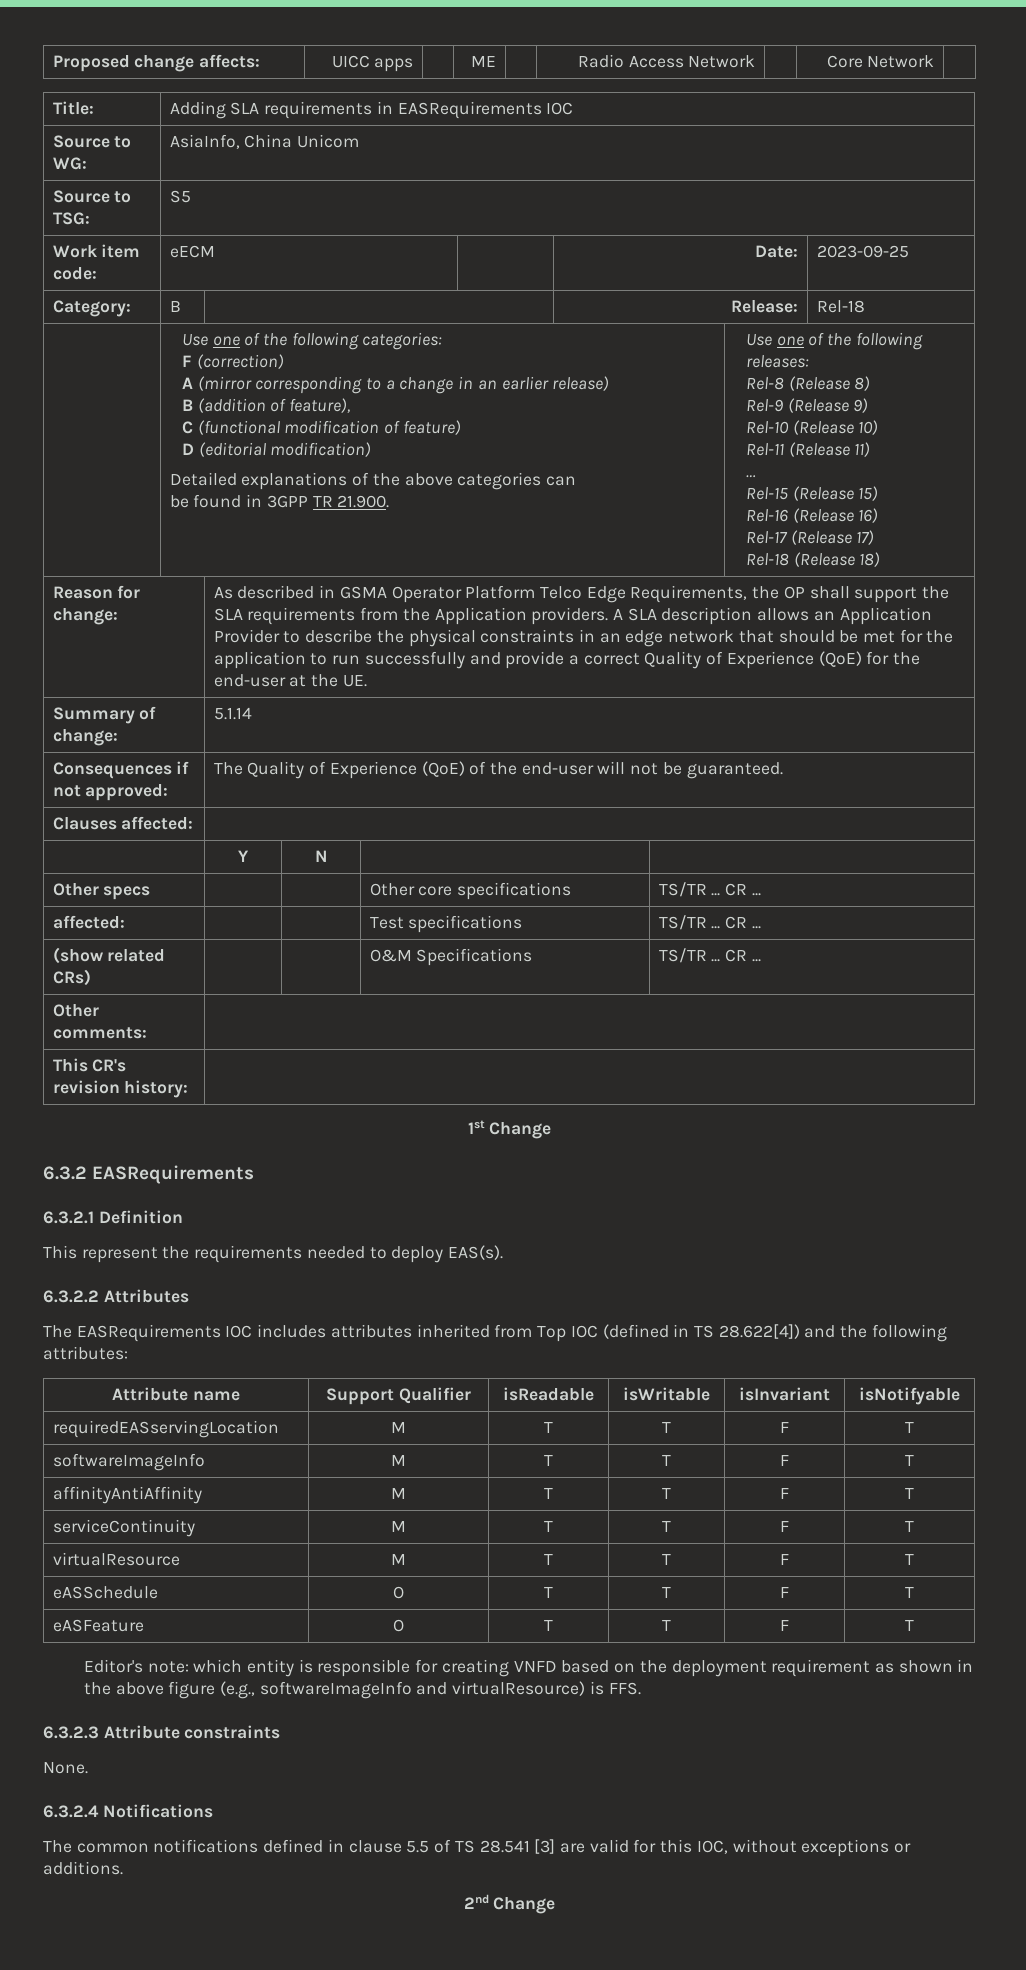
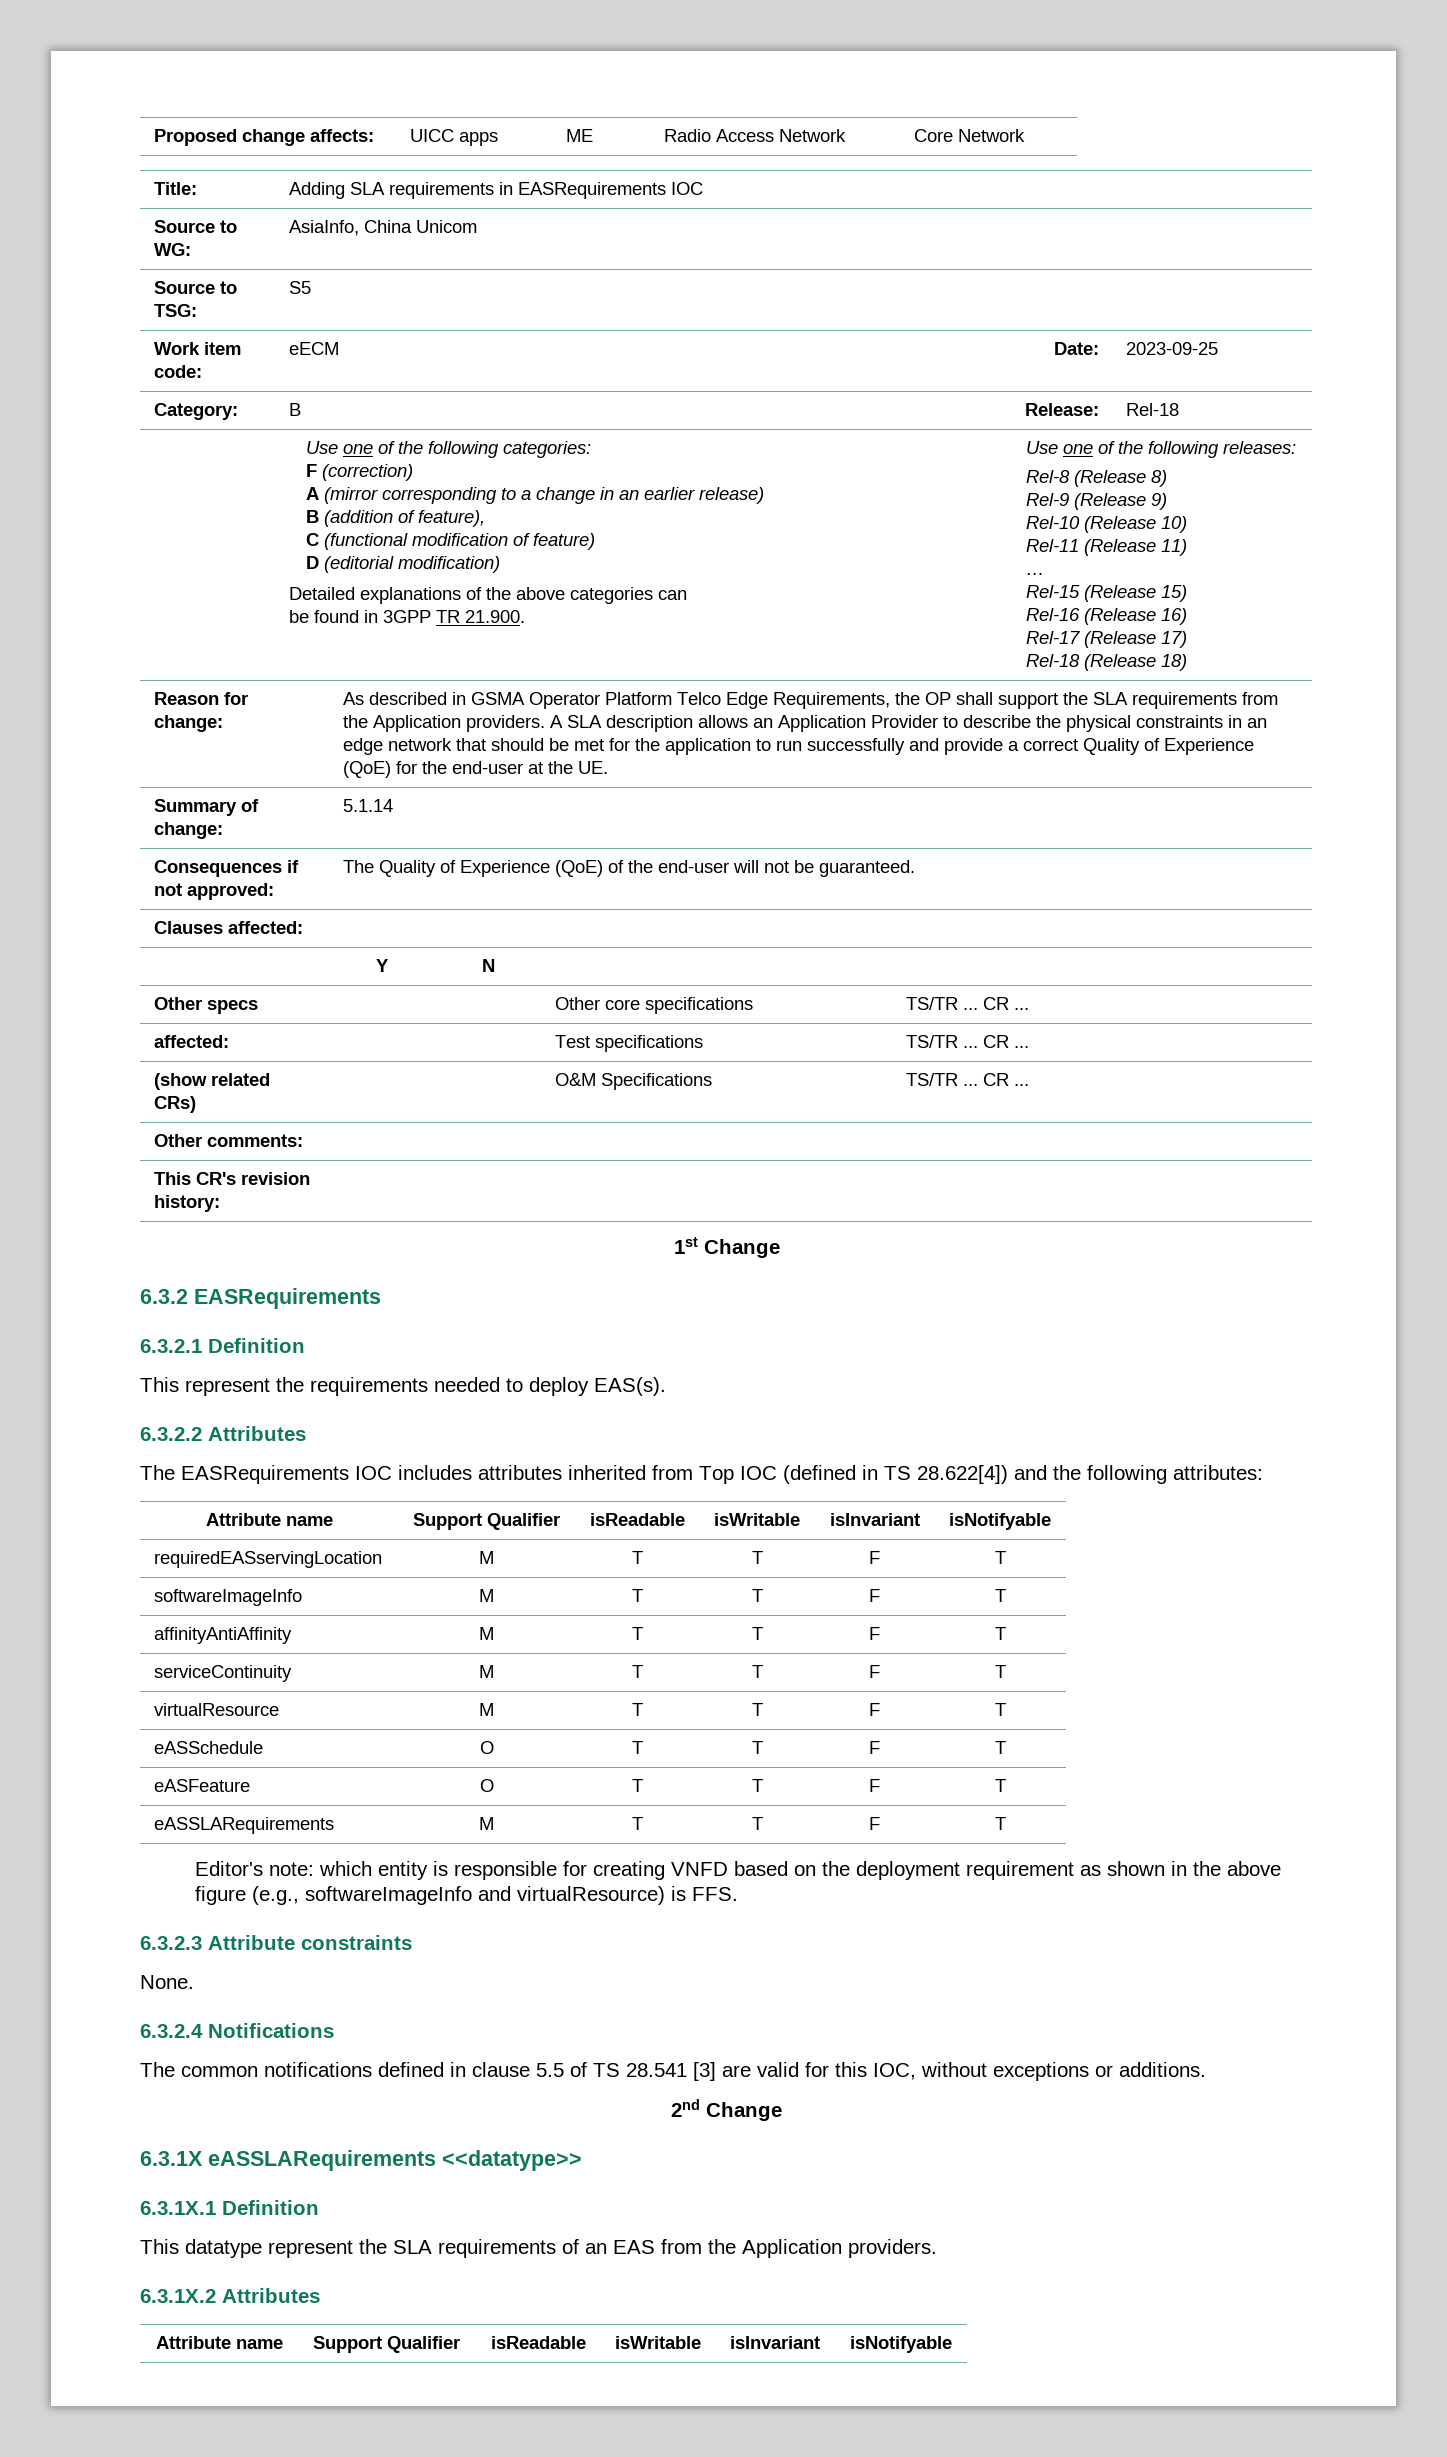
+ eASSLARequirements | M | T | T | F | T
+ 6.3.1X eASSLARequirements <<datatype>>
+ 6.3.1X.1 Definition
+ This datatype represent the SLA requirements of an EAS from the Application providers.
+ 6.3.1X.2 Attributes
+ Attribute name | Support Qualifier | isReadable | isWritable | isInvariant | isNotifyable

